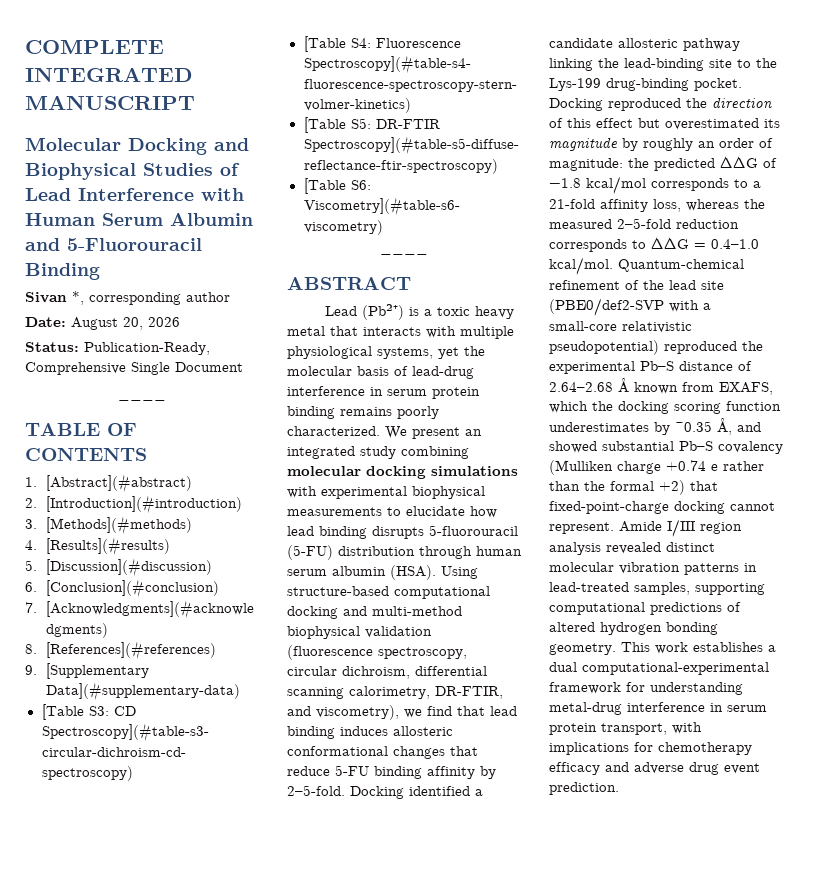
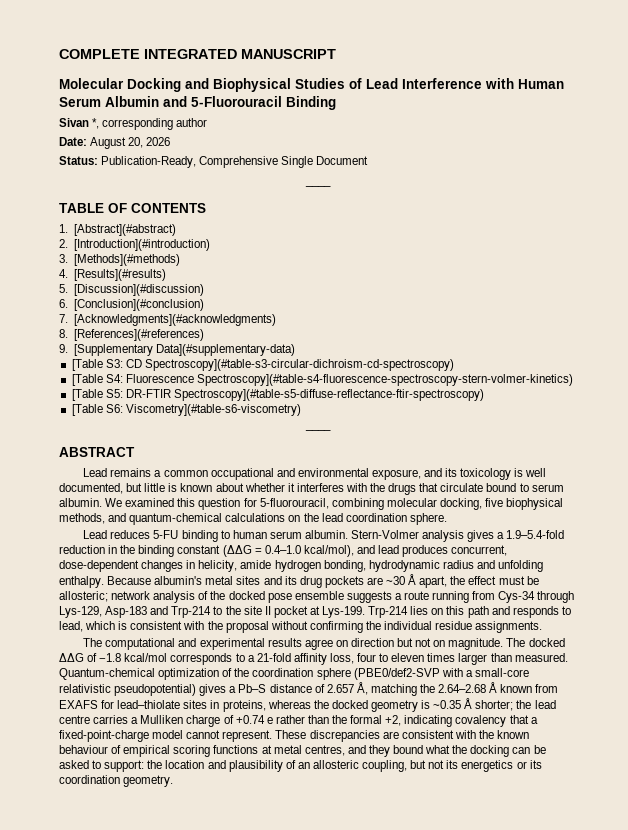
- Lead (Pb²⁺) is a toxic heavy metal that interacts with multiple physiological systems, yet the molecular basis of lead-drug interference in serum protein binding remains poorly characterized. We present an integrated study combining molecular docking simulations with experimental biophysical measurements to elucidate how lead binding disrupts 5-fluorouracil (5-FU) distribution through human serum albumin (HSA). Using structure-based computational docking and multi-method biophysical validation (fluorescence spectroscopy, circular dichroism, differential scanning calorimetry, DR-FTIR, and viscometry), we find that lead binding induces allosteric conformational changes that reduce 5-FU binding affinity by 2–5-fold. Docking identified a candidate allosteric pathway linking the lead-binding site to the Lys-199 drug-binding pocket. Docking reproduced the direction of this effect but overestimated its magnitude by roughly an order of magnitude: the predicted ΔΔG of −1.8 kcal/mol corresponds to a 21-fold affinity loss, whereas the measured 2–5-fold reduction corresponds to ΔΔG = 0.4–1.0 kcal/mol. Quantum-chemical refinement of the lead site (PBE0/def2-SVP with a small-core relativistic pseudopotential) reproduced the experimental Pb–S distance of 2.64–2.68 Å known from EXAFS, which the docking scoring function underestimates by ~0.35 Å, and showed substantial Pb–S covalency (Mulliken charge +0.74 e rather than the formal +2) that fixed-point-charge docking cannot represent. Amide I/III region analysis revealed distinct molecular vibration patterns in lead-treated samples, supporting computational predictions of altered hydrogen bonding geometry. This work establishes a dual computational-experimental framework for understanding metal-drug interference in serum protein transport, with implications for chemotherapy efficacy and adverse drug event prediction.
+ Lead remains a common occupational and environmental exposure, and its toxicology is well documented, but little is known about whether it interferes with the drugs that circulate bound to serum albumin. We examined this question for 5-fluorouracil, combining molecular docking, five biophysical methods, and quantum-chemical calculations on the lead coordination sphere.
+ Lead reduces 5-FU binding to human serum albumin. Stern-Volmer analysis gives a 1.9–5.4-fold reduction in the binding constant (ΔΔG = 0.4–1.0 kcal/mol), and lead produces concurrent, dose-dependent changes in helicity, amide hydrogen bonding, hydrodynamic radius and unfolding enthalpy. Because albumin's metal sites and its drug pockets are ~30 Å apart, the effect must be allosteric; network analysis of the docked pose ensemble suggests a route running from Cys-34 through Lys-129, Asp-183 and Trp-214 to the site II pocket at Lys-199. Trp-214 lies on this path and responds to lead, which is consistent with the proposal without confirming the individual residue assignments.
+ The computational and experimental results agree on direction but not on magnitude. The docked ΔΔG of −1.8 kcal/mol corresponds to a 21-fold affinity loss, four to eleven times larger than measured. Quantum-chemical optimization of the coordination sphere (PBE0/def2-SVP with a small-core relativistic pseudopotential) gives a Pb–S distance of 2.657 Å, matching the 2.64–2.68 Å known from EXAFS for lead–thiolate sites in proteins, whereas the docked geometry is ~0.35 Å shorter; the lead centre carries a Mulliken charge of +0.74 e rather than the formal +2, indicating covalency that a fixed-point-charge model cannot represent. These discrepancies are consistent with the known behaviour of empirical scoring functions at metal centres, and they bound what the docking can be asked to support: the location and plausibility of an allosteric coupling, but not its energetics or its coordination geometry.

